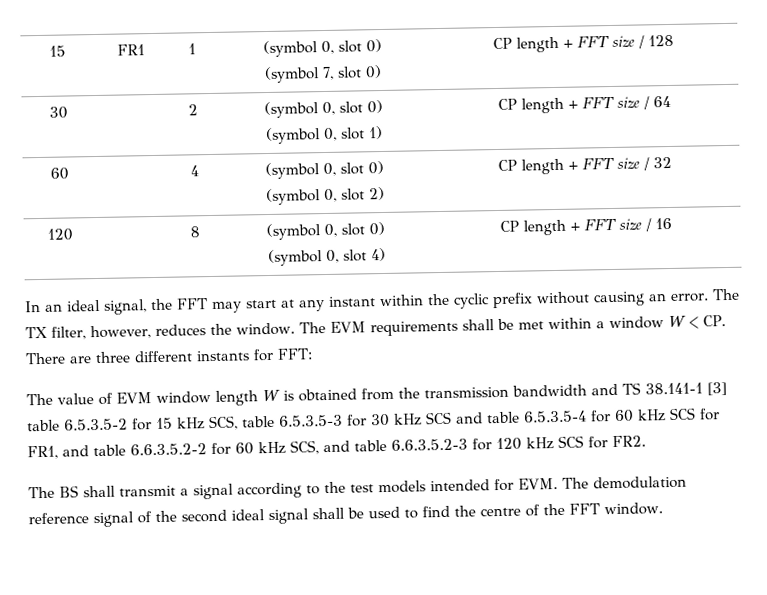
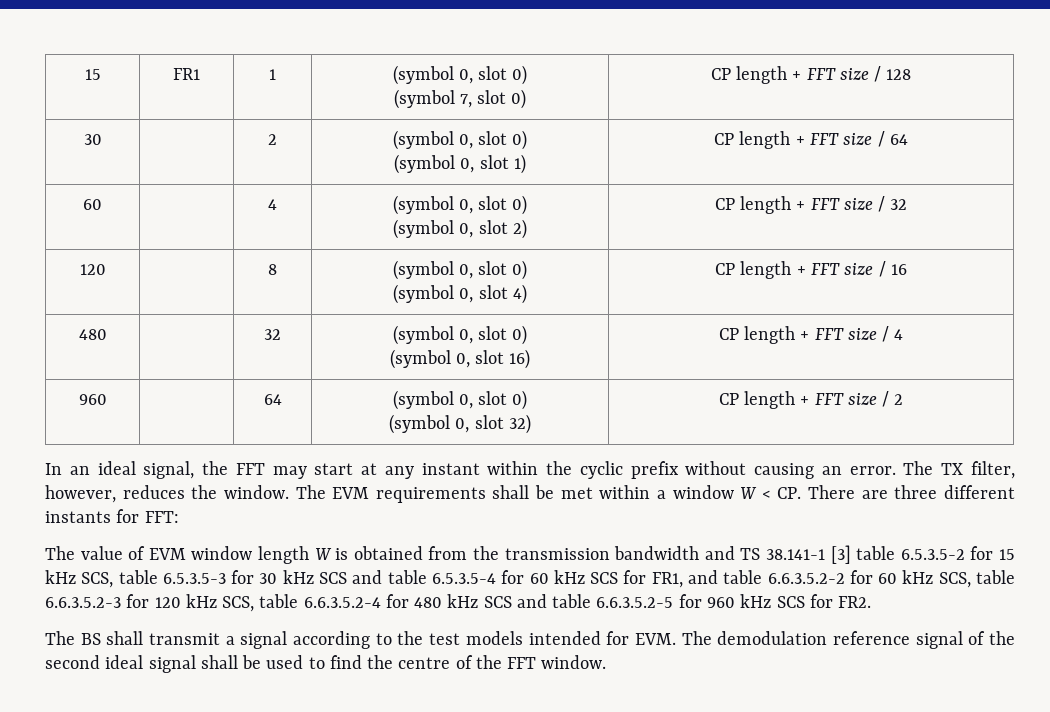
+ 480 | | 32 | (symbol 0, slot 0)
+ (symbol 0, slot 16) | CP length + FFT size / 4
+ 960 | | 64 | (symbol 0, slot 0)
+ (symbol 0, slot 32) | CP length + FFT size / 2
- The value of EVM window length W is obtained from the transmission bandwidth and TS 38.141-1 [3] table 6.5.3.5-2 for 15 kHz SCS, table 6.5.3.5-3 for 30 kHz SCS and table 6.5.3.5-4 for 60 kHz SCS for FR1, and table 6.6.3.5.2-2 for 60 kHz SCS, and table 6.6.3.5.2-3 for 120 kHz SCS for FR2.
+ The value of EVM window length W is obtained from the transmission bandwidth and TS 38.141-1 [3] table 6.5.3.5-2 for 15 kHz SCS, table 6.5.3.5-3 for 30 kHz SCS and table 6.5.3.5-4 for 60 kHz SCS for FR1, and table 6.6.3.5.2-2 for 60 kHz SCS, table 6.6.3.5.2-3 for 120 kHz SCS, table 6.6.3.5.2-4 for 480 kHz SCS and table 6.6.3.5.2-5 for 960 kHz SCS for FR2.

